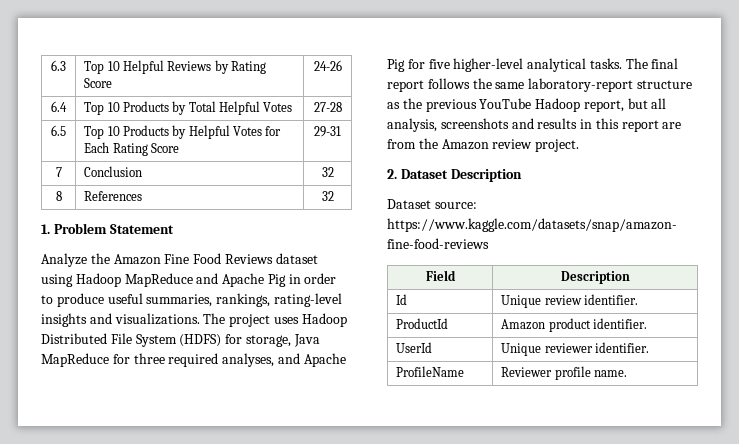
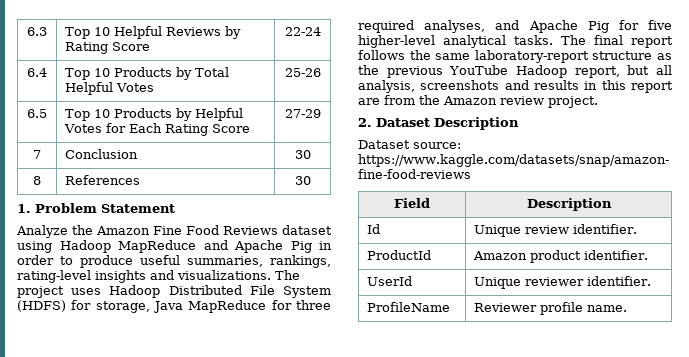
- 6.3 | Top 10 Helpful Reviews by Rating Score | 24-26
+ 6.3 | Top 10 Helpful Reviews by Rating Score | 22-24
- 6.4 | Top 10 Products by Total Helpful Votes | 27-28
+ 6.4 | Top 10 Products by Total Helpful Votes | 25-26
- 6.5 | Top 10 Products by Helpful Votes for Each Rating Score | 29-31
+ 6.5 | Top 10 Products by Helpful Votes for Each Rating Score | 27-29
- 7 | Conclusion | 32
+ 7 | Conclusion | 30
- 8 | References | 32
+ 8 | References | 30

